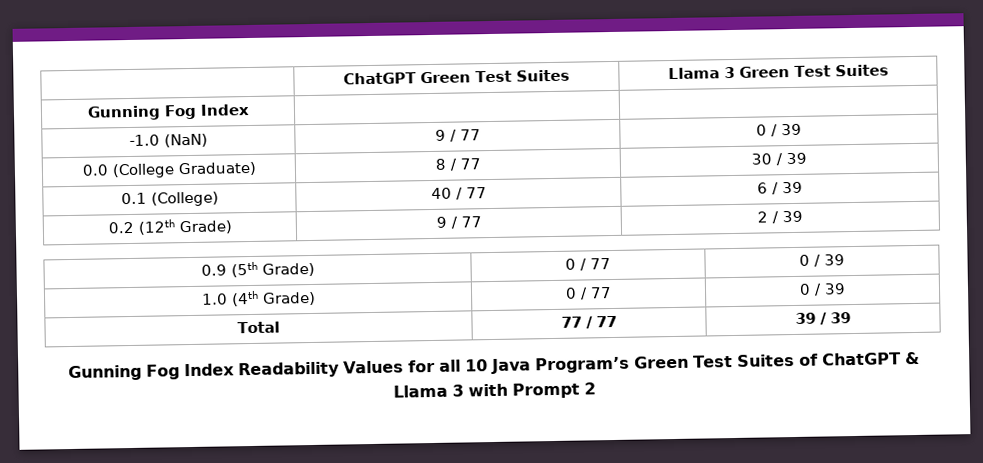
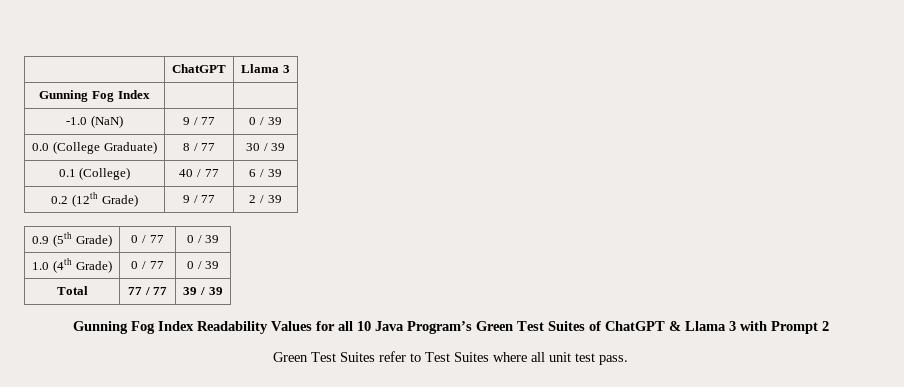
- | ChatGPT Green Test Suites | Llama 3 Green Test Suites
+ | ChatGPT | Llama 3
+ Green Test Suites refer to Test Suites where all unit test pass.

